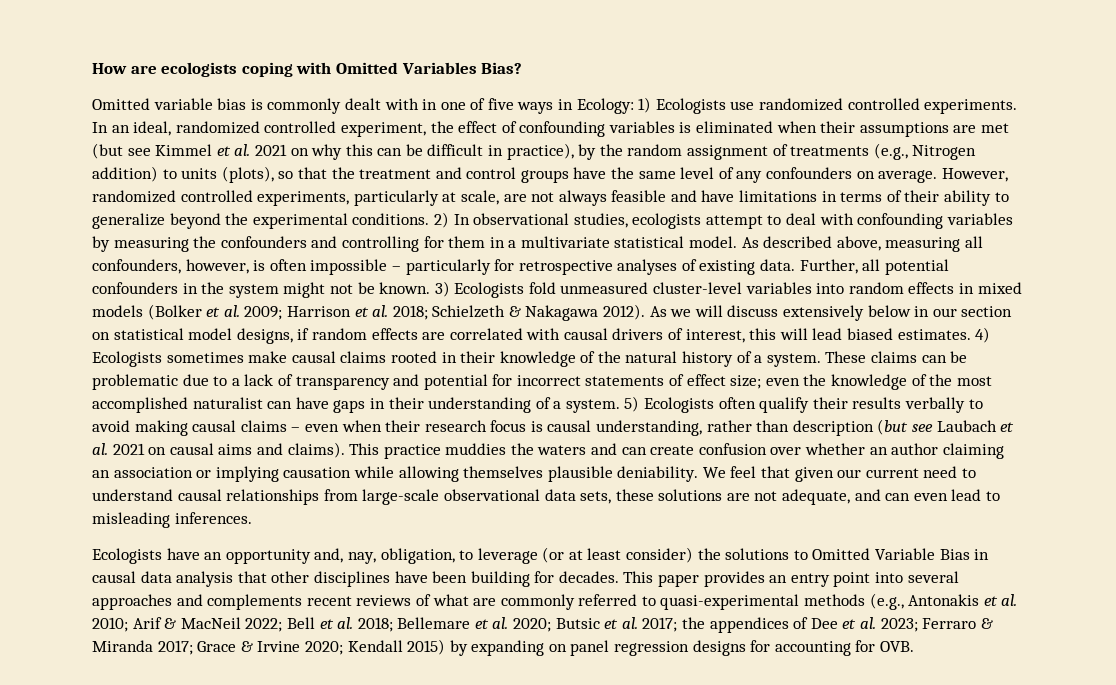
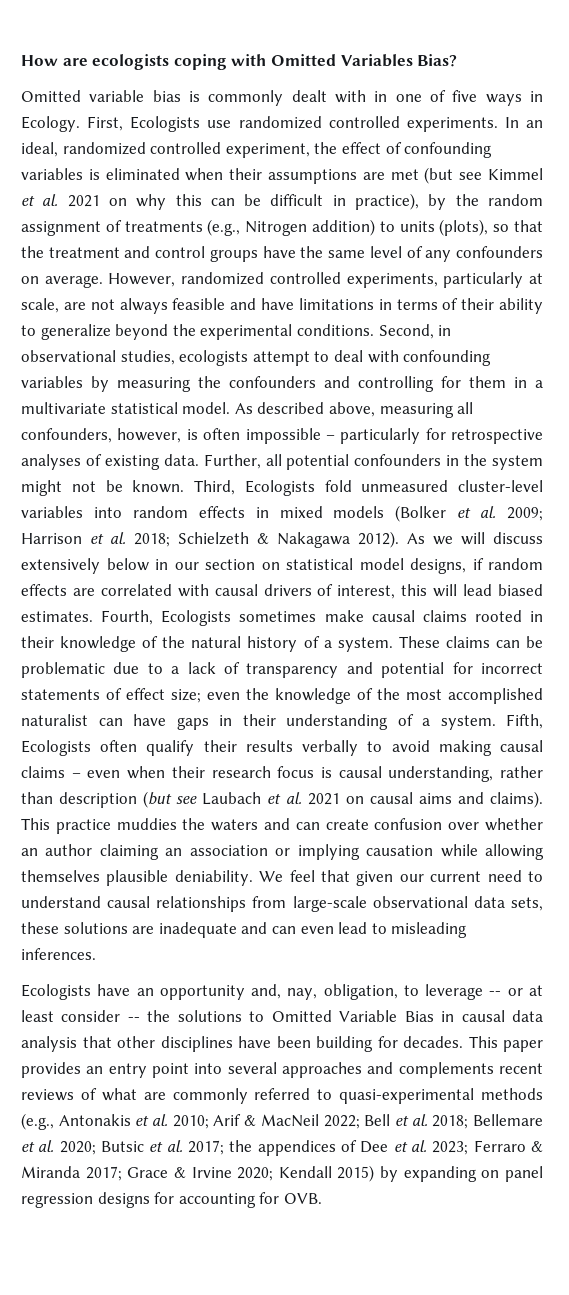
- Omitted variable bias is commonly dealt with in one of five ways in Ecology: 1) Ecologists use randomized controlled experiments.
+ Omitted variable bias is commonly dealt with in one of five ways in Ecology. First, Ecologists use randomized controlled experiments.
- 2) In observational studies, ecologists attempt to deal with confounding variables by measuring the confounders and controlling for them in a multivariate statistical model.
+ Second, in observational studies, ecologists attempt to deal with confounding variables by measuring the confounders and controlling for them in a multivariate statistical model.
- 3) Ecologists fold unmeasured cluster-level variables into random effects in mixed models (Bolker et al. 2009; Harrison et al. 2018; Schielzeth & Nakagawa 2012).
+ Third, Ecologists fold unmeasured cluster-level variables into random effects in mixed models (Bolker et al. 2009; Harrison et al. 2018; Schielzeth & Nakagawa 2012).
- 4) Ecologists sometimes make causal claims rooted in their knowledge of the natural history of a system.
+ Fourth, Ecologists sometimes make causal claims rooted in their knowledge of the natural history of a system.
- 5) Ecologists often qualify their results verbally to avoid making causal claims – even when their research focus is causal understanding, rather than description (but see Laubach et al. 2021 on causal aims and claims).
+ Fifth, Ecologists often qualify their results verbally to avoid making causal claims – even when their research focus is causal understanding, rather than description (but see Laubach et al. 2021 on causal aims and claims).
- We feel that given our current need to understand causal relationships from large-scale observational data sets, these solutions are not adequate, and can even lead to misleading inferences.
+ We feel that given our current need to understand causal relationships from large-scale observational data sets, these solutions are inadequate and can even lead to misleading inferences.
- Ecologists have an opportunity and, nay, obligation, to leverage (or at least consider) the solutions to Omitted Variable Bias in causal data analysis that other disciplines have been building for decades.
+ Ecologists have an opportunity and, nay, obligation, to leverage -- or at least consider -- the solutions to Omitted Variable Bias in causal data analysis that other disciplines have been building for decades.

